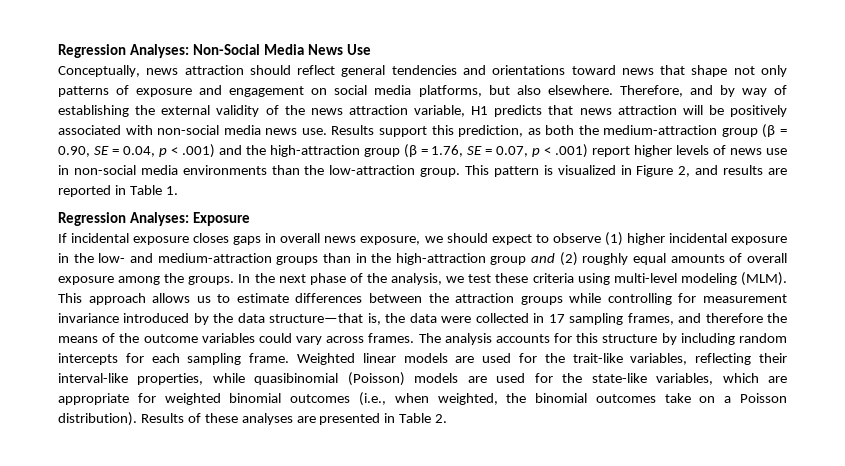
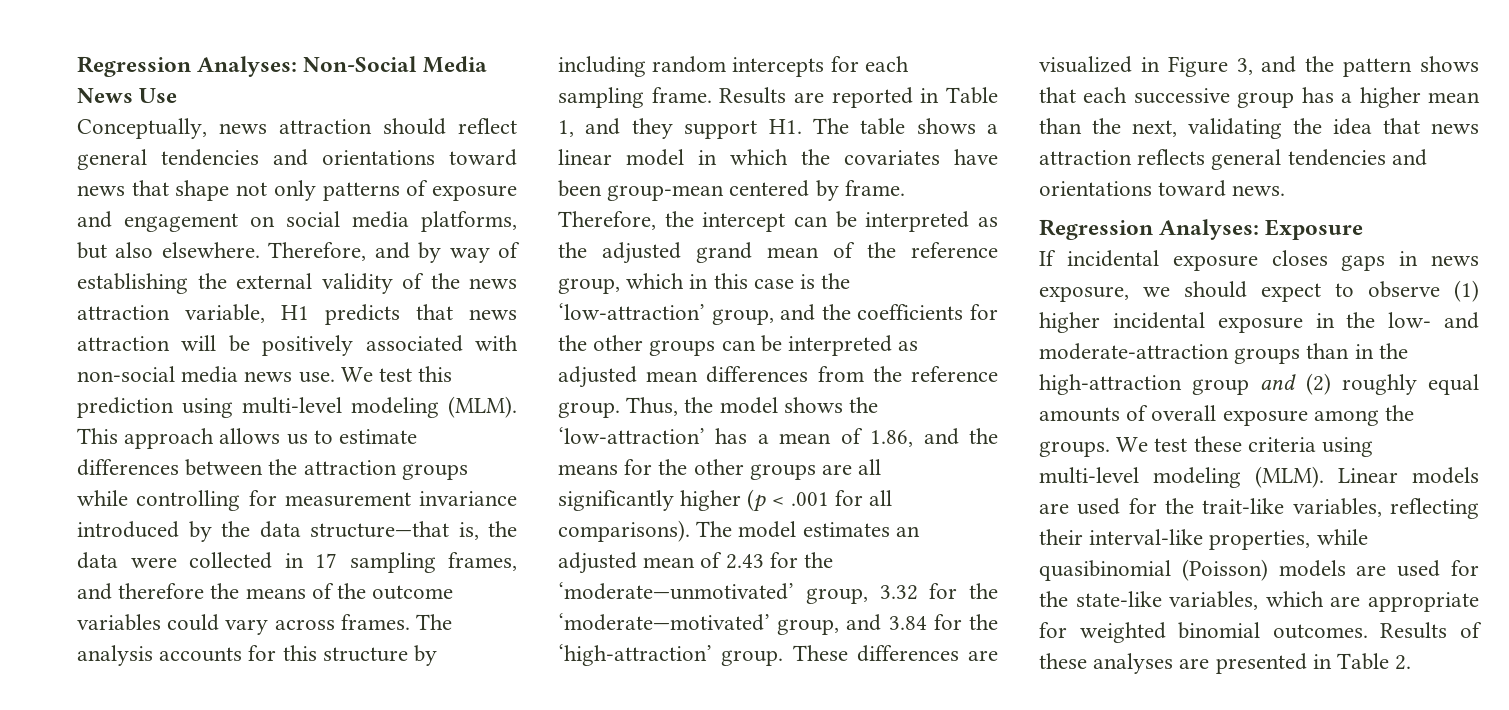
- Results support this prediction, as both the medium-attraction group (β = 0.90, SE = 0.04, p < .001) and the high-attraction group (β = 1.76, SE = 0.07, p < .001) report higher levels of news use in non-social media environments than the low-attraction group. This pattern is visualized in Figure 2, and results are reported in Table 1.
- Regression Analyses: Exposure
- If incidental exposure closes gaps in overall news exposure, we should expect to observe (1) higher incidental exposure in the low- and medium-attraction groups than in the high-attraction group and (2) roughly equal amounts of overall exposure among the groups. In the next phase of the analysis, we test these criteria using multi-level modeling (MLM).
+ We test this prediction using multi-level modeling (MLM).
- Weighted linear models are used for the trait-like variables, reflecting their interval-like properties, while quasibinomial (Poisson) models are used for the state-like variables, which are appropriate for weighted binomial outcomes (i.e., when weighted, the binomial outcomes take on a Poisson distribution).
+ Results are reported in Table 1, and they support H1. The table shows a linear model in which the covariates have been group-mean centered by frame. Therefore, the intercept can be interpreted as the adjusted grand mean of the reference group, which in this case is the ‘low-attraction’ group, and the coefficients for the other groups can be interpreted as adjusted mean differences from the reference group. Thus, the model shows the ‘low-attraction’ has a mean of 1.86, and the means for the other groups are all significantly higher (p < .001 for all comparisons). The model estimates an adjusted mean of 2.43 for the ‘moderate—unmotivated’ group, 3.32 for the ‘moderate—motivated’ group, and 3.84 for the ‘high-attraction’ group. These differences are visualized in Figure 3, and the pattern shows that each successive group has a higher mean than the next, validating the idea that news attraction reflects general tendencies and orientations toward news.
+ Regression Analyses: Exposure
+ If incidental exposure closes gaps in news exposure, we should expect to observe (1) higher incidental exposure in the low- and moderate-attraction groups than in the high-attraction group and (2) roughly equal amounts of overall exposure among the groups. We test these criteria using multi-level modeling (MLM). Linear models are used for the trait-like variables, reflecting their interval-like properties, while quasibinomial (Poisson) models are used for the state-like variables, which are appropriate for weighted binomial outcomes.

